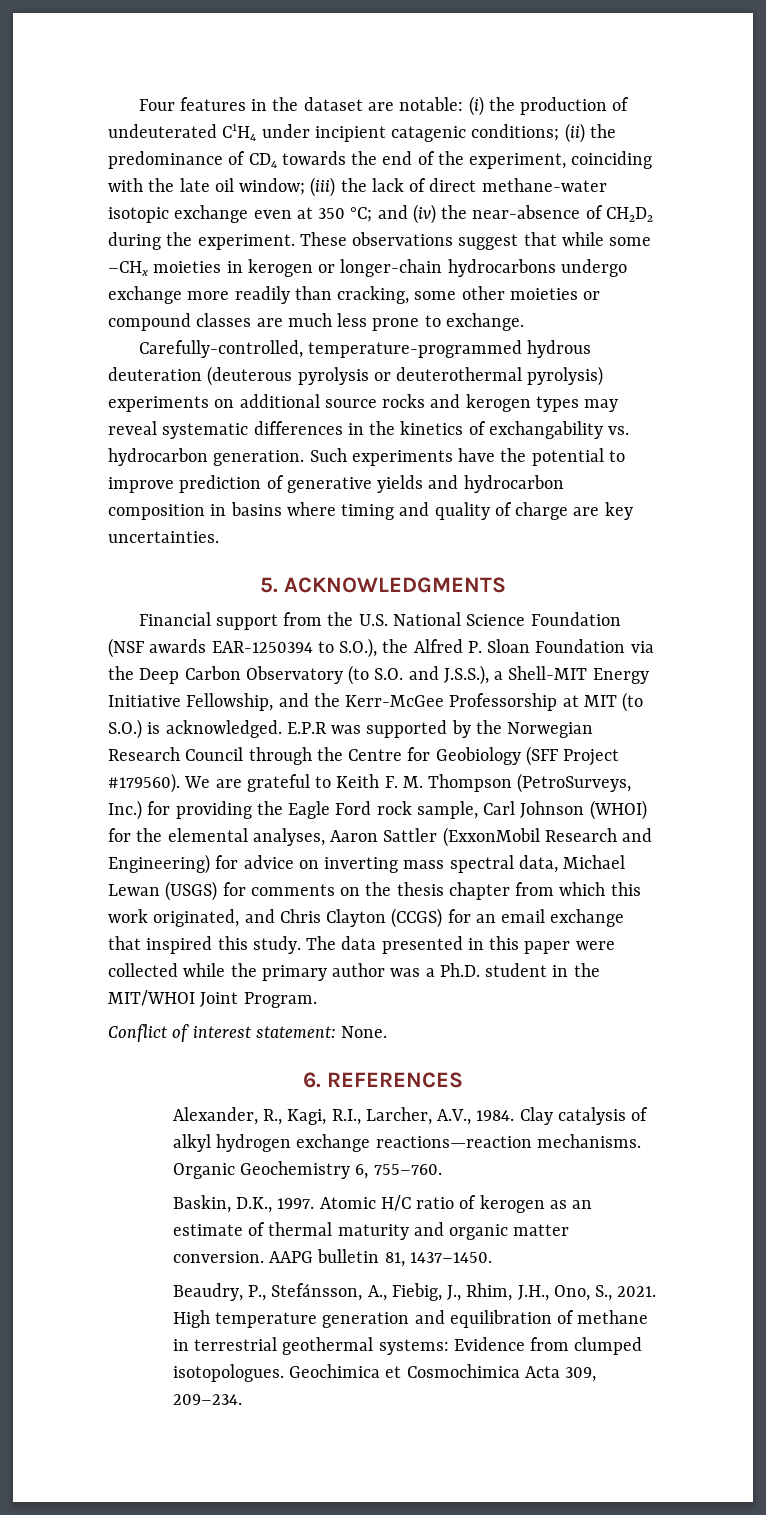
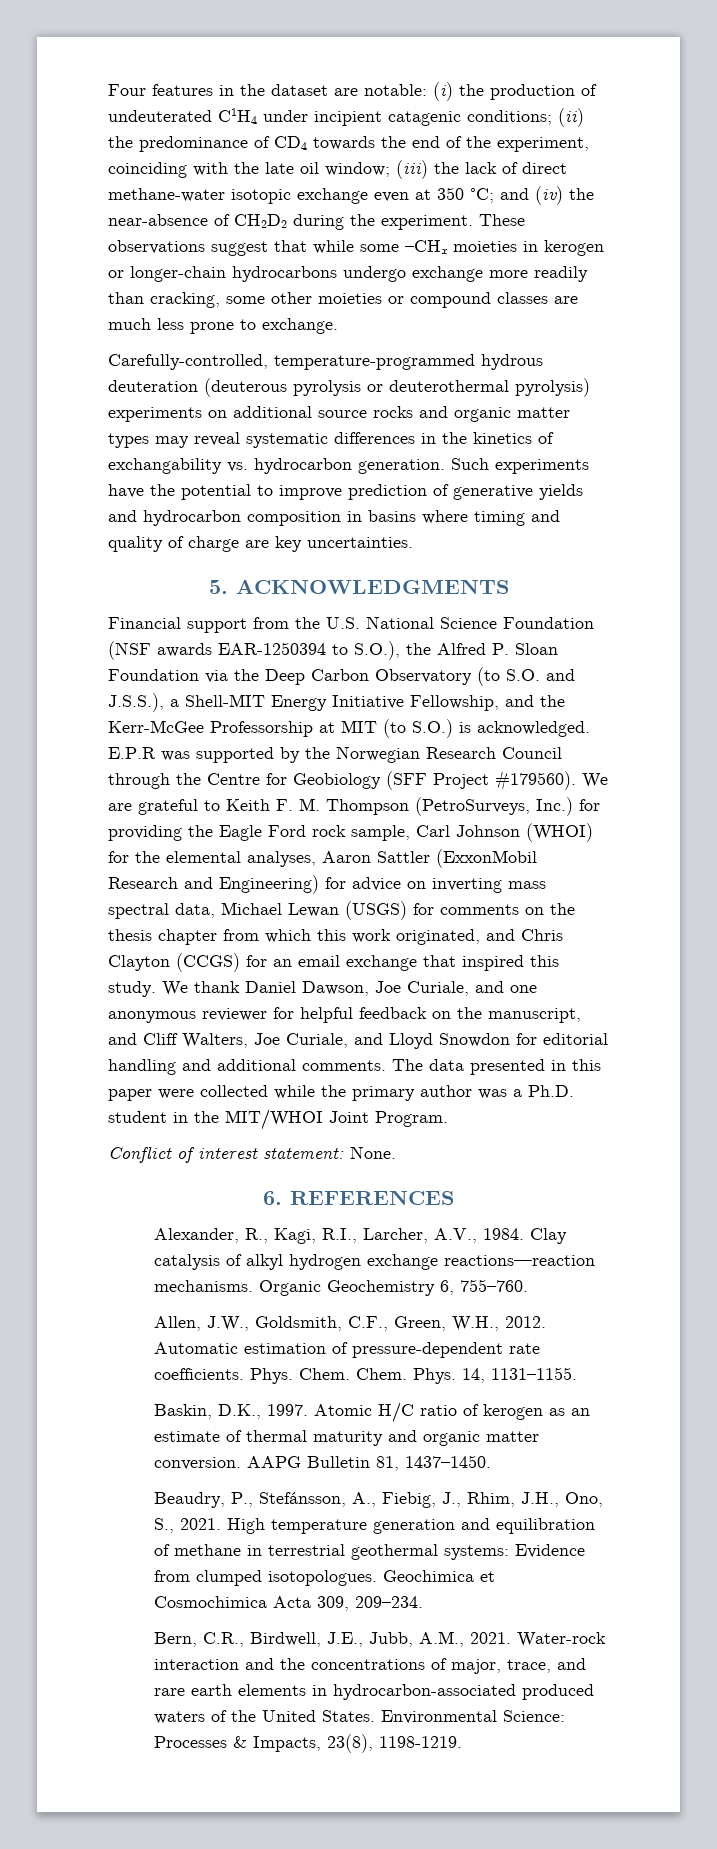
- Carefully-controlled, temperature-programmed hydrous deuteration (deuterous pyrolysis or deuterothermal pyrolysis) experiments on additional source rocks and kerogen types may reveal systematic differences in the kinetics of exchangability vs. hydrocarbon generation.
+ Carefully-controlled, temperature-programmed hydrous deuteration (deuterous pyrolysis or deuterothermal pyrolysis) experiments on additional source rocks and organic matter types may reveal systematic differences in the kinetics of exchangability vs. hydrocarbon generation.
+ We thank Daniel Dawson, Joe Curiale, and one anonymous reviewer for helpful feedback on the manuscript, and Cliff Walters, Joe Curiale, and Lloyd Snowdon for editorial handling and additional comments.
+ Allen, J.W., Goldsmith, C.F., Green, W.H., 2012. Automatic estimation of pressure-dependent rate coefficients. Phys. Chem. Chem. Phys. 14, 1131–1155.
- AAPG bulletin 81, 1437–1450.
+ AAPG Bulletin 81, 1437–1450.
+ Bern, C.R., Birdwell, J.E., Jubb, A.M., 2021. Water-rock interaction and the concentrations of major, trace, and rare earth elements in hydrocarbon-associated produced waters of the United States. Environmental Science: Processes & Impacts, 23(8), 1198-1219.

